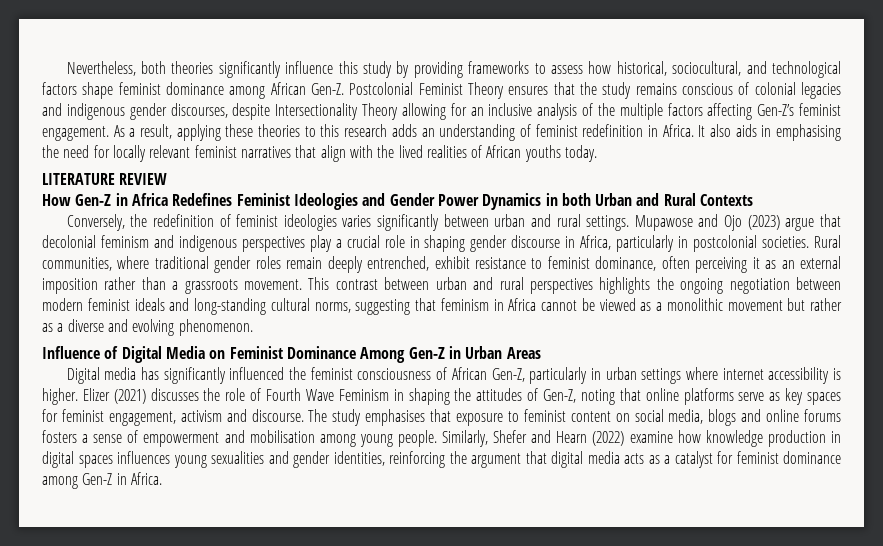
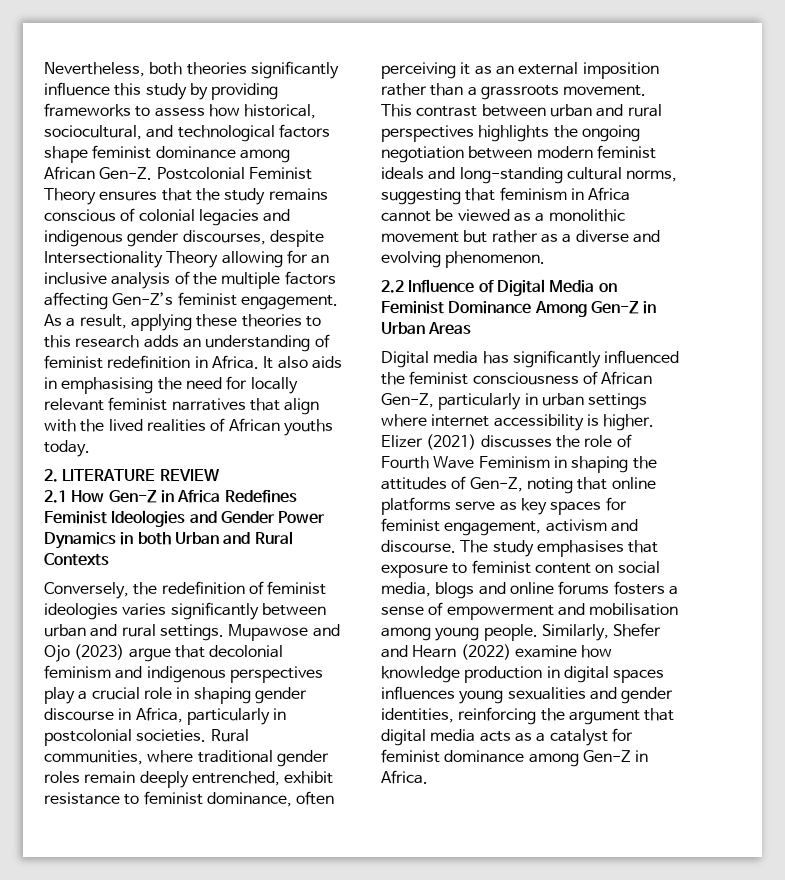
- LITERATURE REVIEW
+ 2. LITERATURE REVIEW
- How Gen-Z in Africa Redefines Feminist Ideologies and Gender Power Dynamics in both Urban and Rural Contexts
+ 2.1 How Gen-Z in Africa Redefines Feminist Ideologies and Gender Power Dynamics in both Urban and Rural Contexts
- Influence of Digital Media on Feminist Dominance Among Gen-Z in Urban Areas
+ 2.2 Influence of Digital Media on Feminist Dominance Among Gen-Z in Urban Areas

